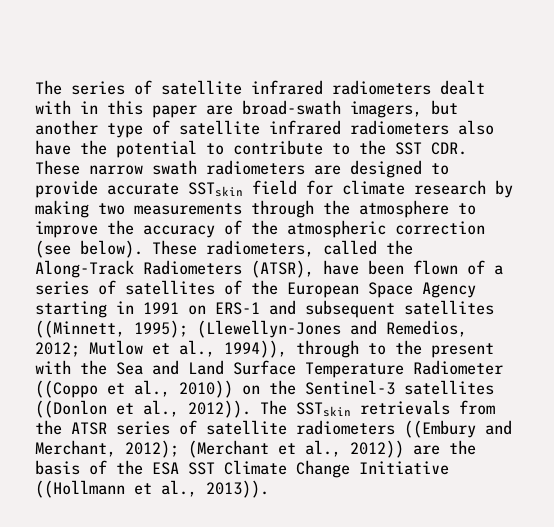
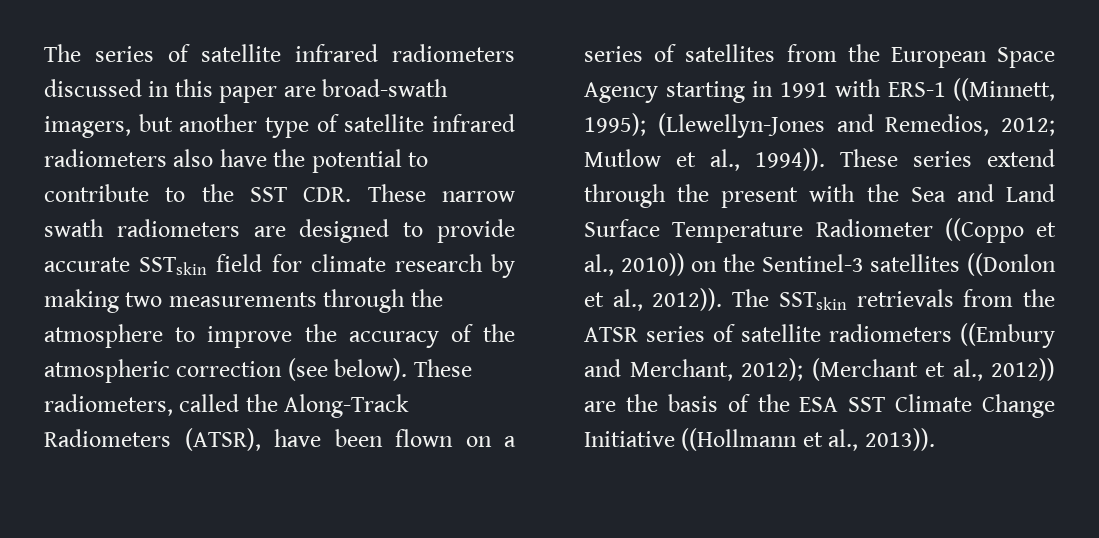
- The series of satellite infrared radiometers dealt with in this paper are broad-swath imagers, but another type of satellite infrared radiometers also have the potential to contribute to the SST CDR. These narrow swath radiometers are designed to provide accurate SSTskin field for climate research by making two measurements through the atmosphere to improve the accuracy of the atmospheric correction (see below).
+ The series of satellite infrared radiometers discussed in this paper are broad-swath imagers, but another type of satellite infrared radiometers also have the potential to contribute to the SST CDR. These narrow swath radiometers are designed to provide accurate SSTskin field for climate research by making two measurements through the atmosphere to improve the accuracy of the atmospheric correction (see below).
- These radiometers, called the Along-Track Radiometers (ATSR), have been flown of a series of satellites of the European Space Agency starting in 1991 on ERS-1 and subsequent satellites ((Minnett, 1995); (Llewellyn-Jones and Remedios, 2012; Mutlow et al., 1994)), through to the present with the Sea and Land Surface Temperature Radiometer ((Coppo et al., 2010)) on the Sentinel-3 satellites ((Donlon et al., 2012)).
+ These radiometers, called the Along-Track Radiometers (ATSR), have been flown on a series of satellites from the European Space Agency starting in 1991 with ERS-1 ((Minnett, 1995); (Llewellyn-Jones and Remedios, 2012; Mutlow et al., 1994)). These series extend through the present with the Sea and Land Surface Temperature Radiometer ((Coppo et al., 2010)) on the Sentinel-3 satellites ((Donlon et al., 2012)).

